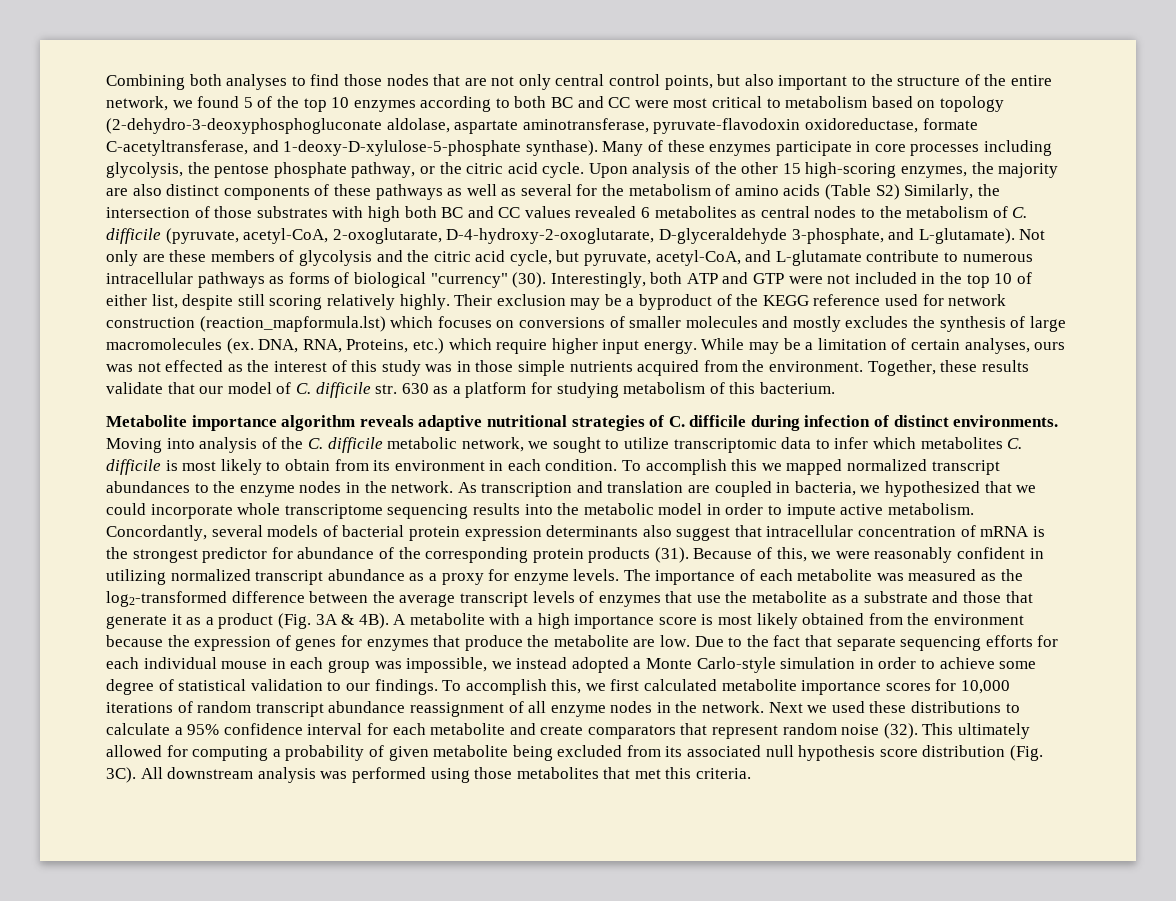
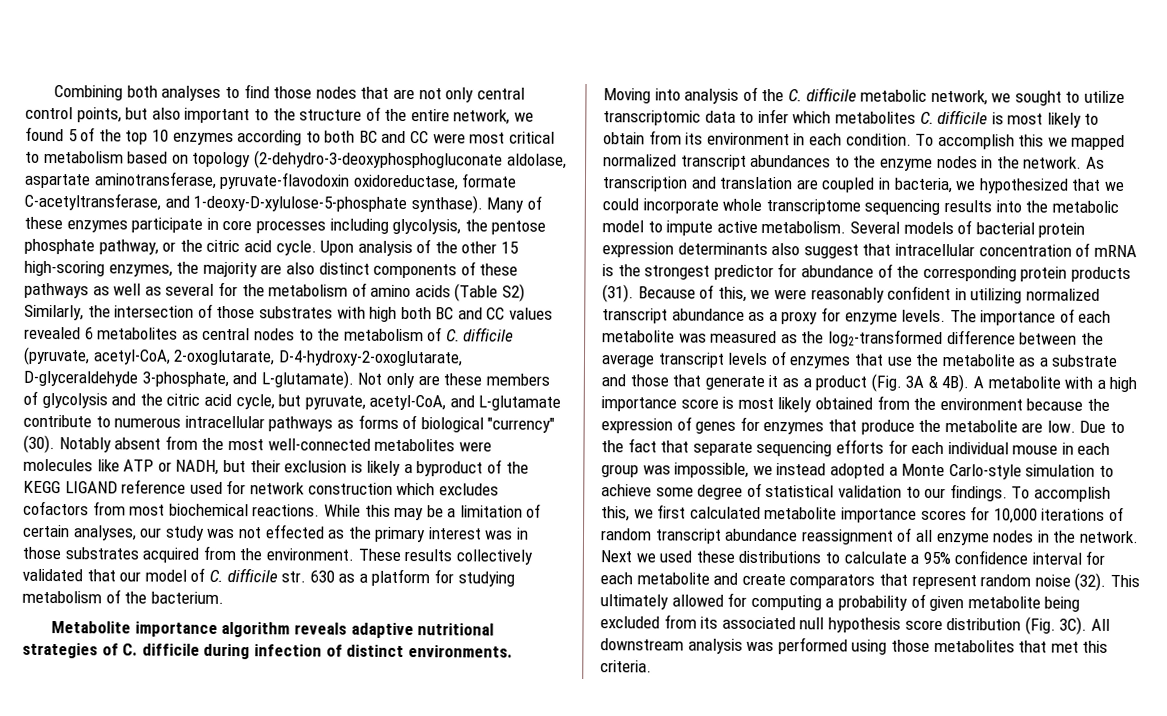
- Interestingly, both ATP and GTP were not included in the top 10 of either list, despite still scoring relatively highly. Their exclusion may be a byproduct of the KEGG reference used for network construction (reaction_mapformula.lst) which focuses on conversions of smaller molecules and mostly excludes the synthesis of large macromolecules (ex. DNA, RNA, Proteins, etc.) which require higher input energy. While may be a limitation of certain analyses, ours was not effected as the interest of this study was in those simple nutrients acquired from the environment.
+ Notably absent from the most well-connected metabolites were molecules like ATP or NADH, but their exclusion is likely a byproduct of the KEGG LIGAND reference used for network construction which excludes cofactors from most biochemical reactions. While this may be a limitation of certain analyses, our study was not effected as the primary interest was in those substrates acquired from the environment.
- Together, these results validate that our model of C. difficile str. 630 as a platform for studying metabolism of this bacterium.
+ These results collectively validated that our model of C. difficile str. 630 as a platform for studying metabolism of the bacterium.
- As transcription and translation are coupled in bacteria, we hypothesized that we could incorporate whole transcriptome sequencing results into the metabolic model in order to impute active metabolism.
+ As transcription and translation are coupled in bacteria, we hypothesized that we could incorporate whole transcriptome sequencing results into the metabolic model to impute active metabolism.
- Concordantly, several models of bacterial protein expression determinants also suggest that intracellular concentration of mRNA is the strongest predictor for abundance of the corresponding protein products (31).
+ Several models of bacterial protein expression determinants also suggest that intracellular concentration of mRNA is the strongest predictor for abundance of the corresponding protein products (31).
- Due to the fact that separate sequencing efforts for each individual mouse in each group was impossible, we instead adopted a Monte Carlo-style simulation in order to achieve some degree of statistical validation to our findings.
+ Due to the fact that separate sequencing efforts for each individual mouse in each group was impossible, we instead adopted a Monte Carlo-style simulation to achieve some degree of statistical validation to our findings.

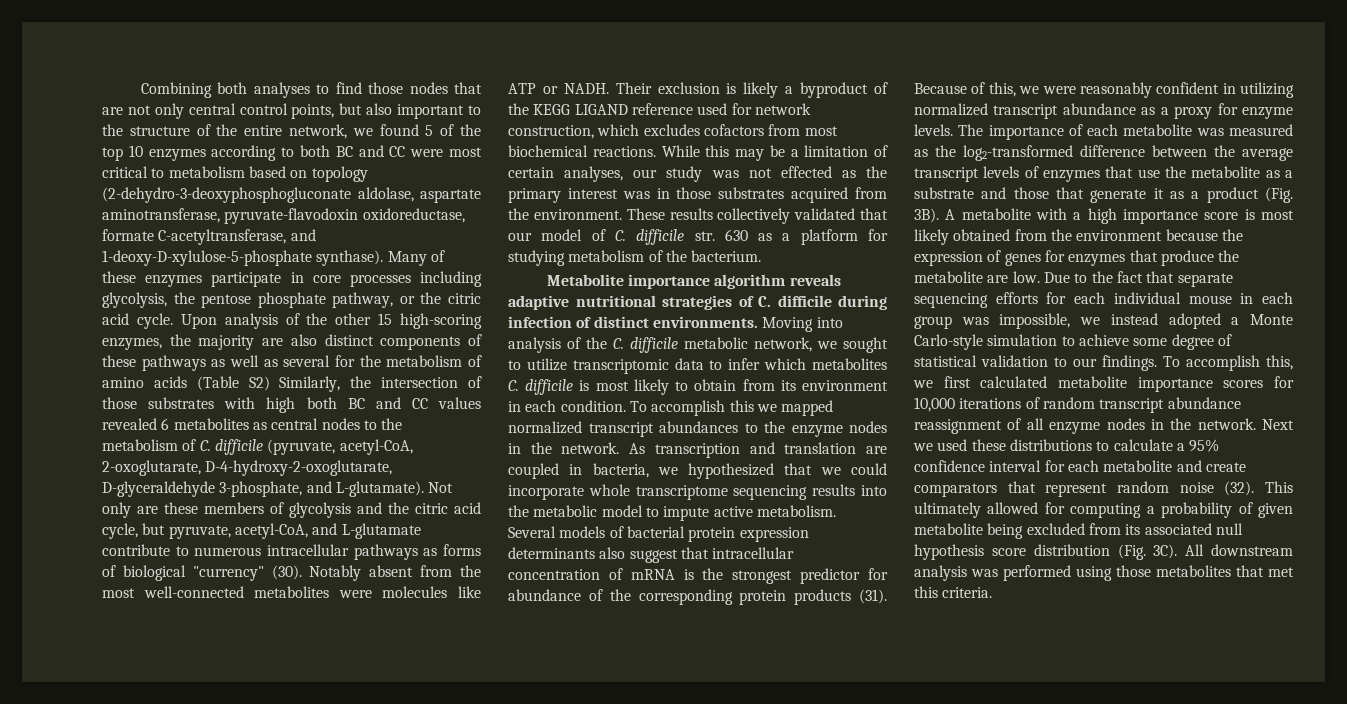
- Notably absent from the most well-connected metabolites were molecules like ATP or NADH, but their exclusion is likely a byproduct of the KEGG LIGAND reference used for network construction which excludes cofactors from most biochemical reactions.
+ Notably absent from the most well-connected metabolites were molecules like ATP or NADH. Their exclusion is likely a byproduct of the KEGG LIGAND reference used for network construction, which excludes cofactors from most biochemical reactions.
- The importance of each metabolite was measured as the log2-transformed difference between the average transcript levels of enzymes that use the metabolite as a substrate and those that generate it as a product (Fig. 3A & 4B).
+ The importance of each metabolite was measured as the log2-transformed difference between the average transcript levels of enzymes that use the metabolite as a substrate and those that generate it as a product (Fig. 3B).

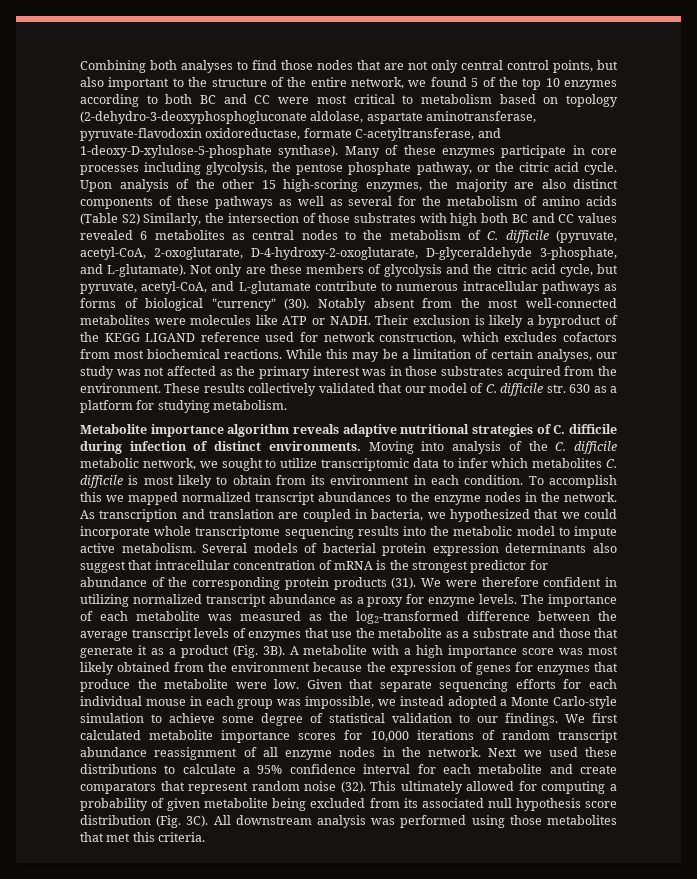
- While this may be a limitation of certain analyses, our study was not effected as the primary interest was in those substrates acquired from the environment.
+ While this may be a limitation of certain analyses, our study was not affected as the primary interest was in those substrates acquired from the environment.
- These results collectively validated that our model of C. difficile str. 630 as a platform for studying metabolism of the bacterium.
+ These results collectively validated that our model of C. difficile str. 630 as a platform for studying metabolism.
- Because of this, we were reasonably confident in utilizing normalized transcript abundance as a proxy for enzyme levels.
+ We were therefore confident in utilizing normalized transcript abundance as a proxy for enzyme levels.
- A metabolite with a high importance score is most likely obtained from the environment because the expression of genes for enzymes that produce the metabolite are low. Due to the fact that separate sequencing efforts for each individual mouse in each group was impossible, we instead adopted a Monte Carlo-style simulation to achieve some degree of statistical validation to our findings.
+ A metabolite with a high importance score was most likely obtained from the environment because the expression of genes for enzymes that produce the metabolite were low. Given that separate sequencing efforts for each individual mouse in each group was impossible, we instead adopted a Monte Carlo-style simulation to achieve some degree of statistical validation to our findings.
- To accomplish this, we first calculated metabolite importance scores for 10,000 iterations of random transcript abundance reassignment of all enzyme nodes in the network.
+ We first calculated metabolite importance scores for 10,000 iterations of random transcript abundance reassignment of all enzyme nodes in the network.

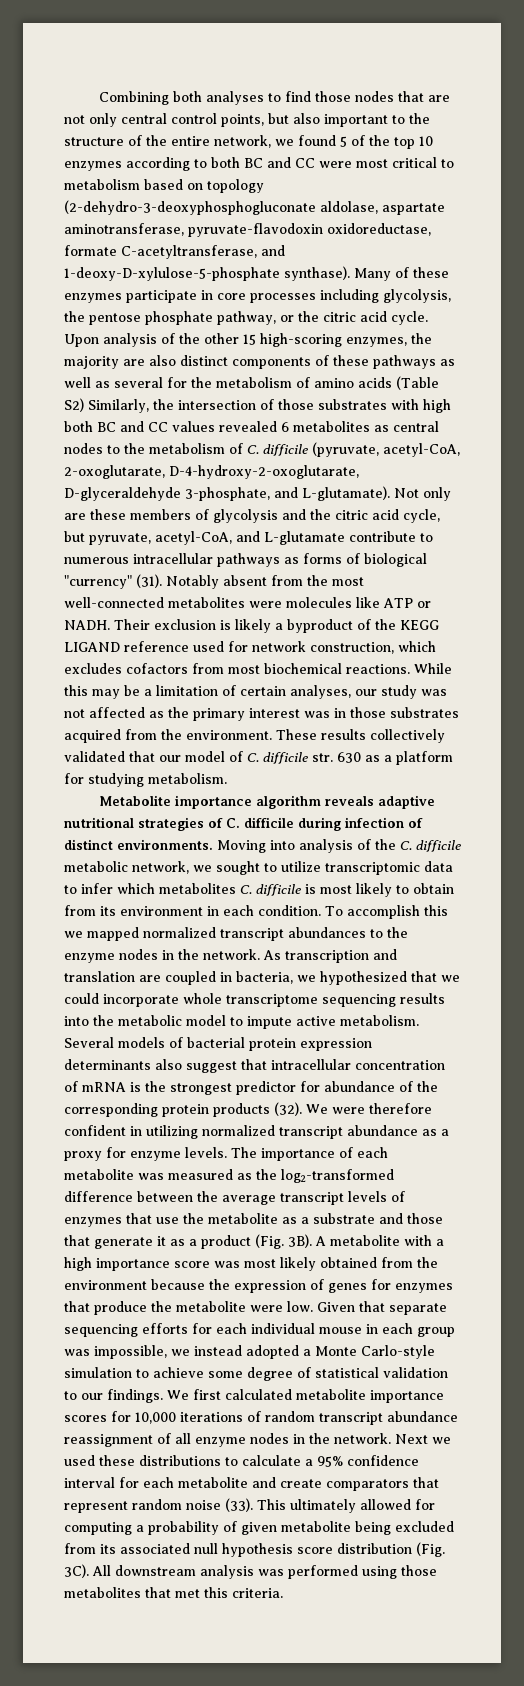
- Not only are these members of glycolysis and the citric acid cycle, but pyruvate, acetyl-CoA, and L-glutamate contribute to numerous intracellular pathways as forms of biological "currency" (30).
+ Not only are these members of glycolysis and the citric acid cycle, but pyruvate, acetyl-CoA, and L-glutamate contribute to numerous intracellular pathways as forms of biological "currency" (31).
- Several models of bacterial protein expression determinants also suggest that intracellular concentration of mRNA is the strongest predictor for abundance of the corresponding protein products (31).
+ Several models of bacterial protein expression determinants also suggest that intracellular concentration of mRNA is the strongest predictor for abundance of the corresponding protein products (32).
- Next we used these distributions to calculate a 95% confidence interval for each metabolite and create comparators that represent random noise (32).
+ Next we used these distributions to calculate a 95% confidence interval for each metabolite and create comparators that represent random noise (33).

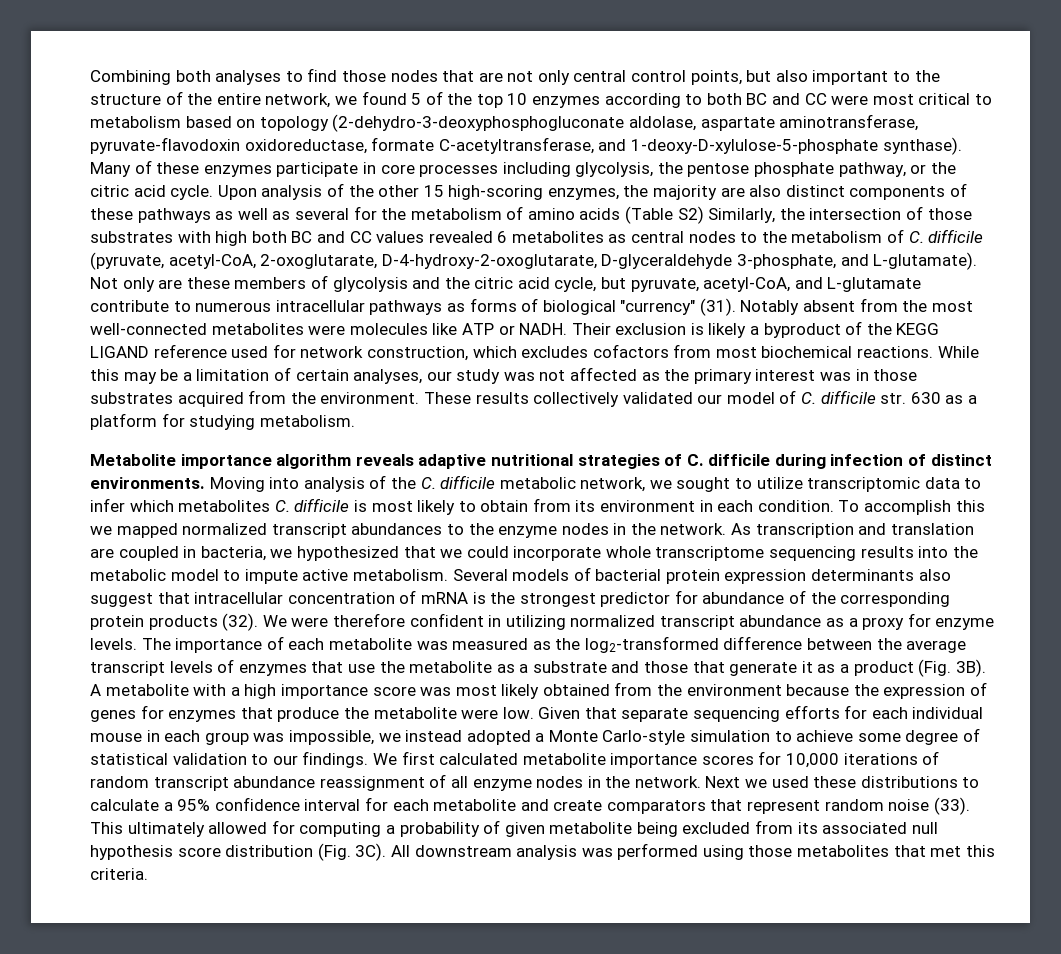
- These results collectively validated that our model of C. difficile str. 630 as a platform for studying metabolism.
+ These results collectively validated our model of C. difficile str. 630 as a platform for studying metabolism.

